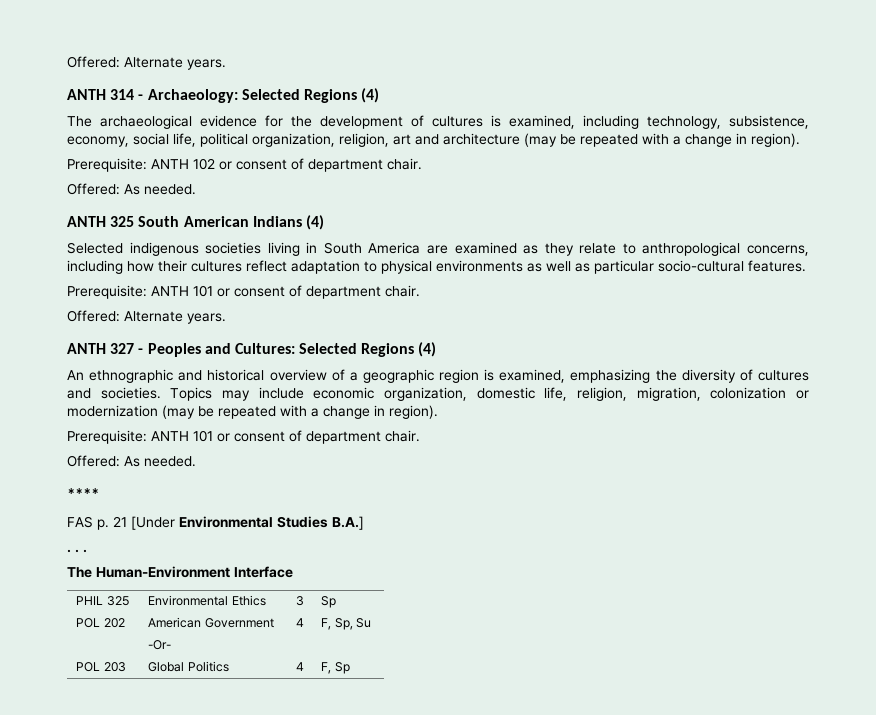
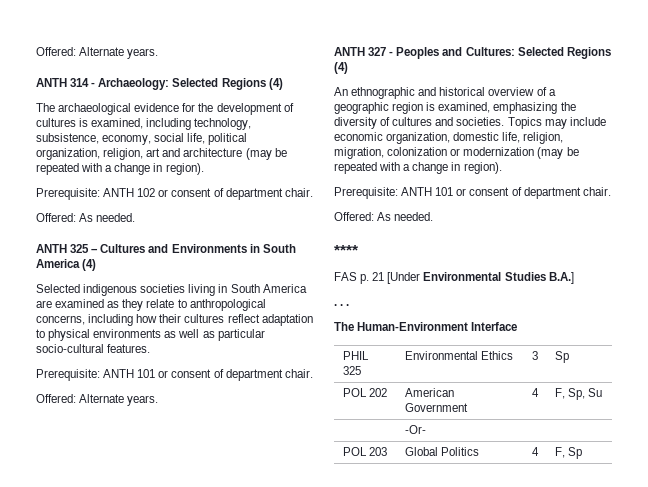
- ANTH 325 South American Indians (4)
+ ANTH 325 – Cultures and Environments in South America (4)

